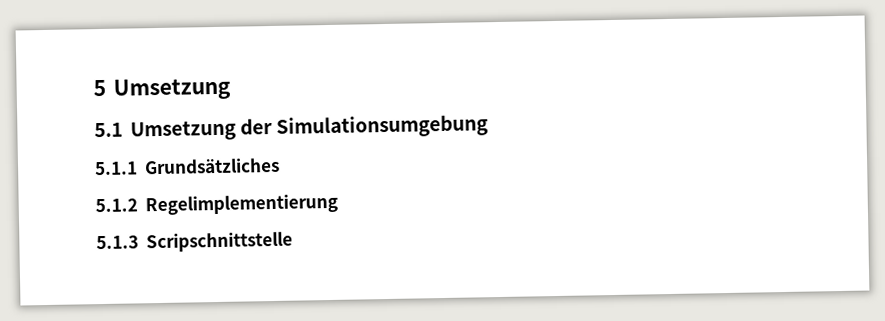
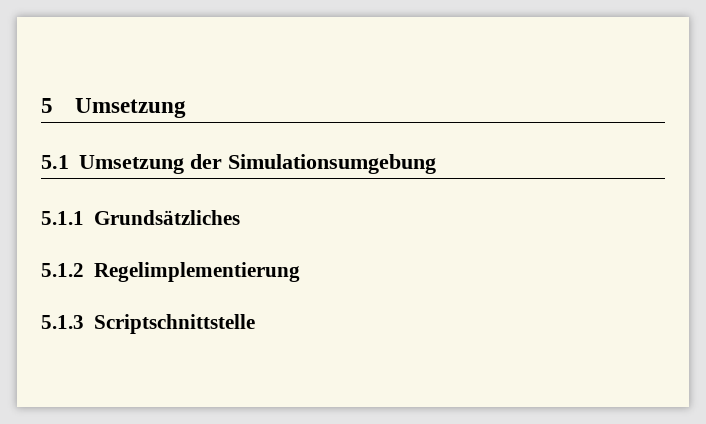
- 5.1.3 Scripschnittstelle
+ 5.1.3 Scriptschnittstelle

